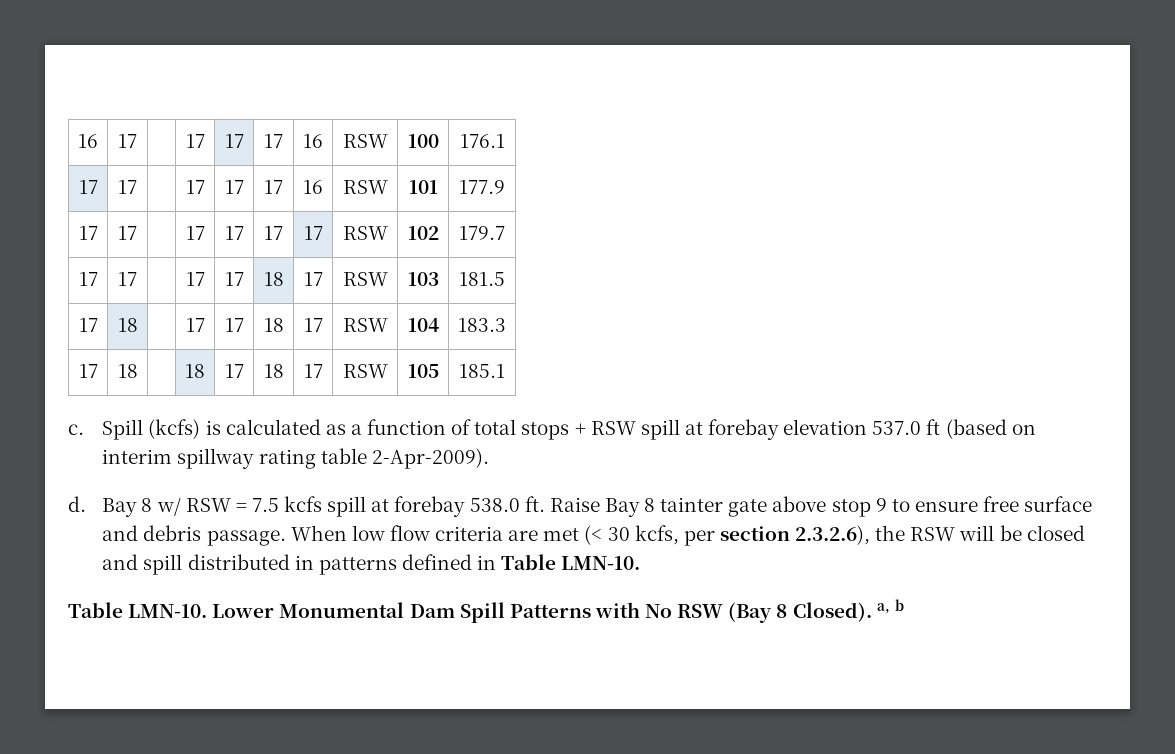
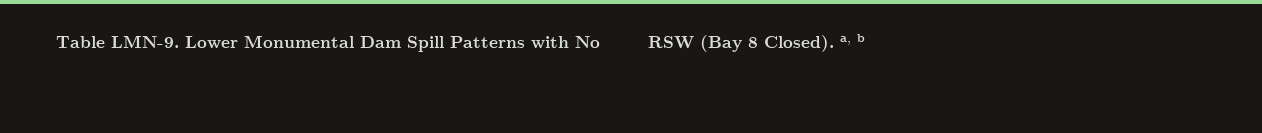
- 16 | 17 | | 17 | 17 | 17 | 16 | RSW | 100 | 176.1
- 17 | 17 | | 17 | 17 | 17 | 16 | RSW | 101 | 177.9
- 17 | 17 | | 17 | 17 | 17 | 17 | RSW | 102 | 179.7
- 17 | 17 | | 17 | 17 | 18 | 17 | RSW | 103 | 181.5
- 17 | 18 | | 17 | 17 | 18 | 17 | RSW | 104 | 183.3
- 17 | 18 | | 18 | 17 | 18 | 17 | RSW | 105 | 185.1
- c. Spill (kcfs) is calculated as a function of total stops + RSW spill at forebay elevation 537.0 ft (based on interim spillway rating table 2-Apr-2009).
- d. Bay 8 w/ RSW = 7.5 kcfs spill at forebay 538.0 ft. Raise Bay 8 tainter gate above stop 9 to ensure free surface and debris passage. When low flow criteria are met (< 30 kcfs, per section 2.3.2.6), the RSW will be closed and spill distributed in patterns defined in Table LMN-10.
- Table LMN-10.
+ Table LMN-9.

